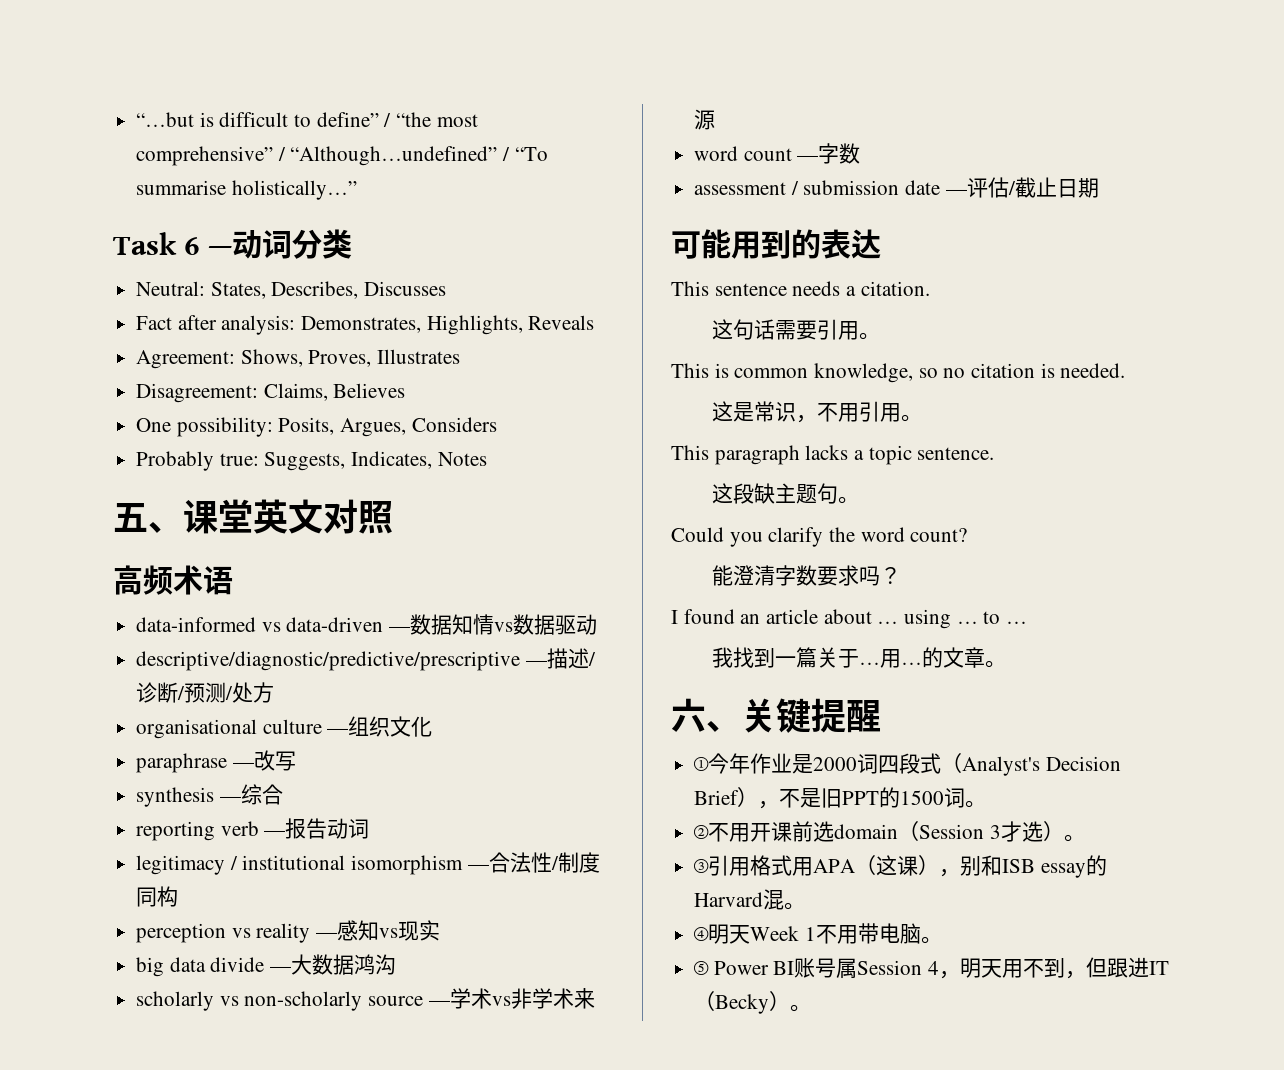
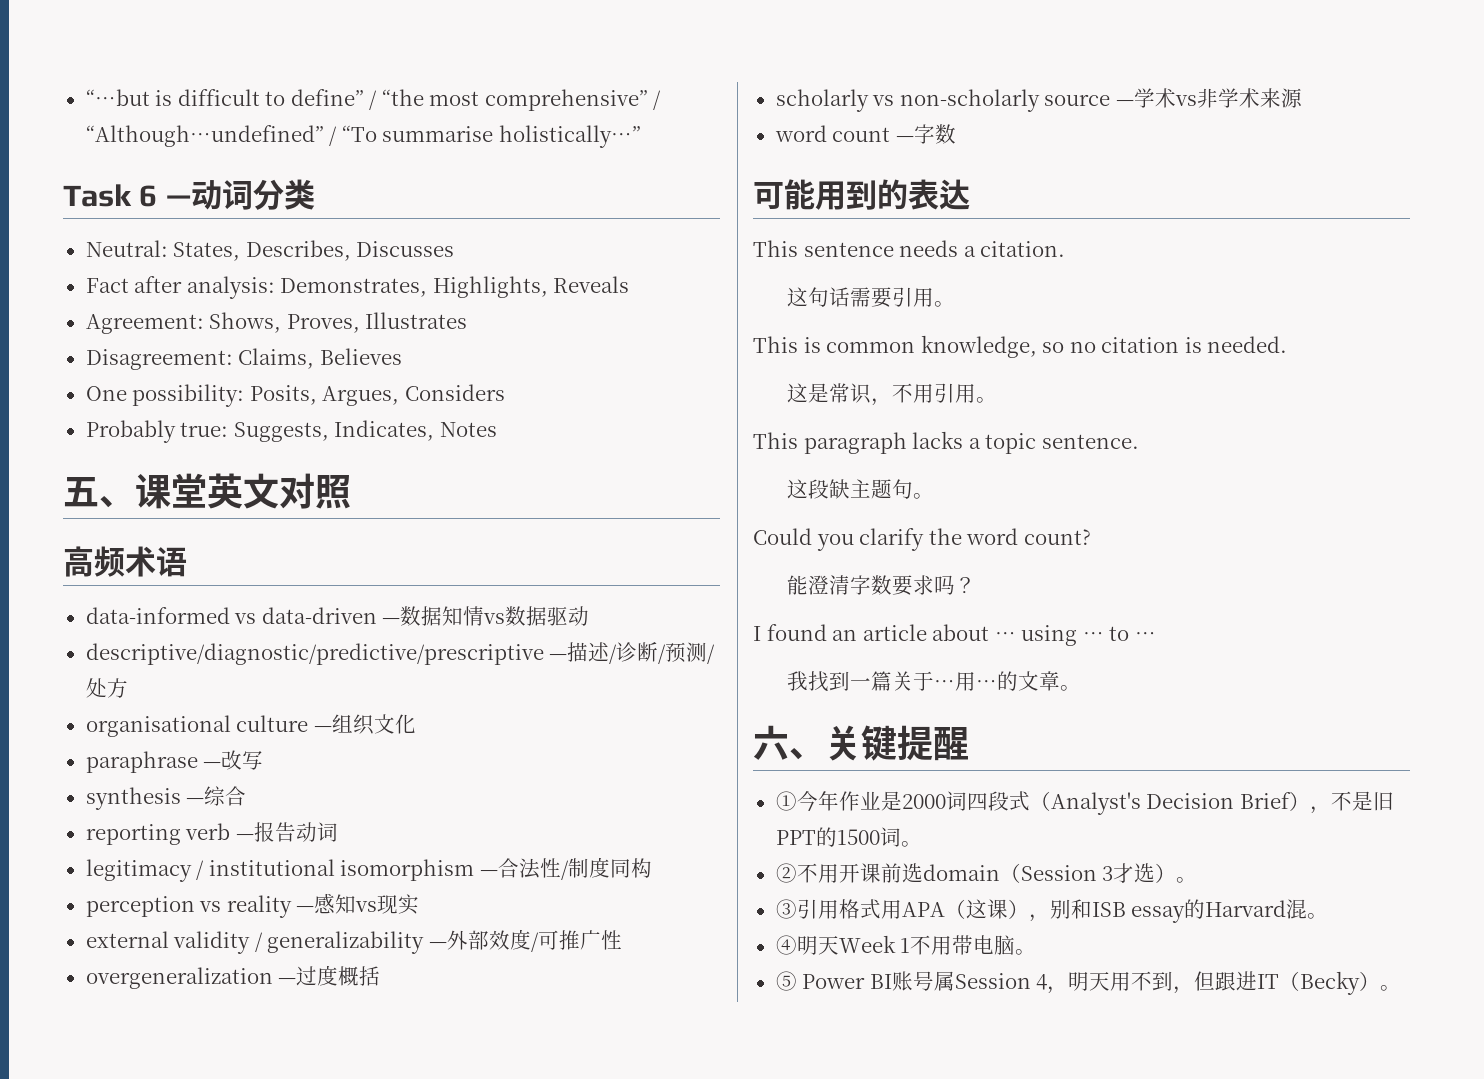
- big data divide —大数据鸿沟
+ external validity / generalizability —外部效度/可推广性
+ overgeneralization —过度概括
- assessment / submission date —评估/截止日期

